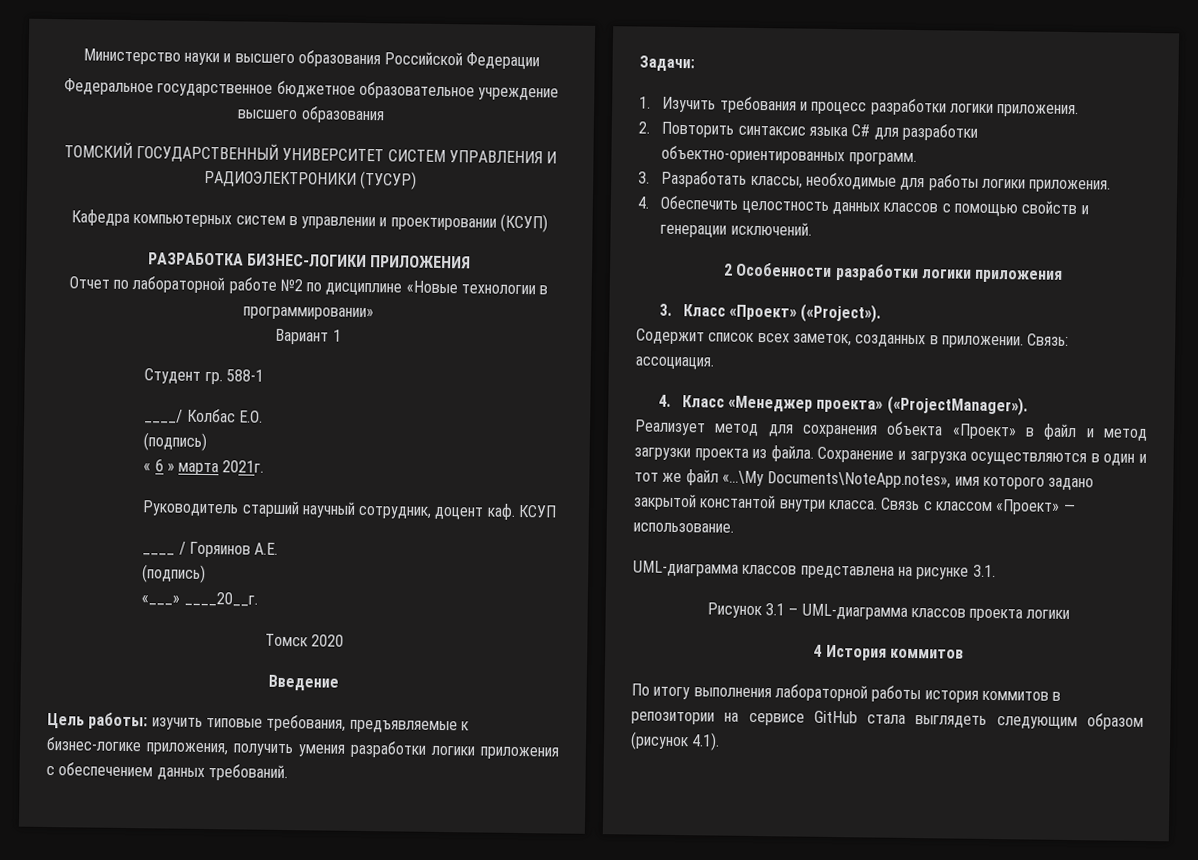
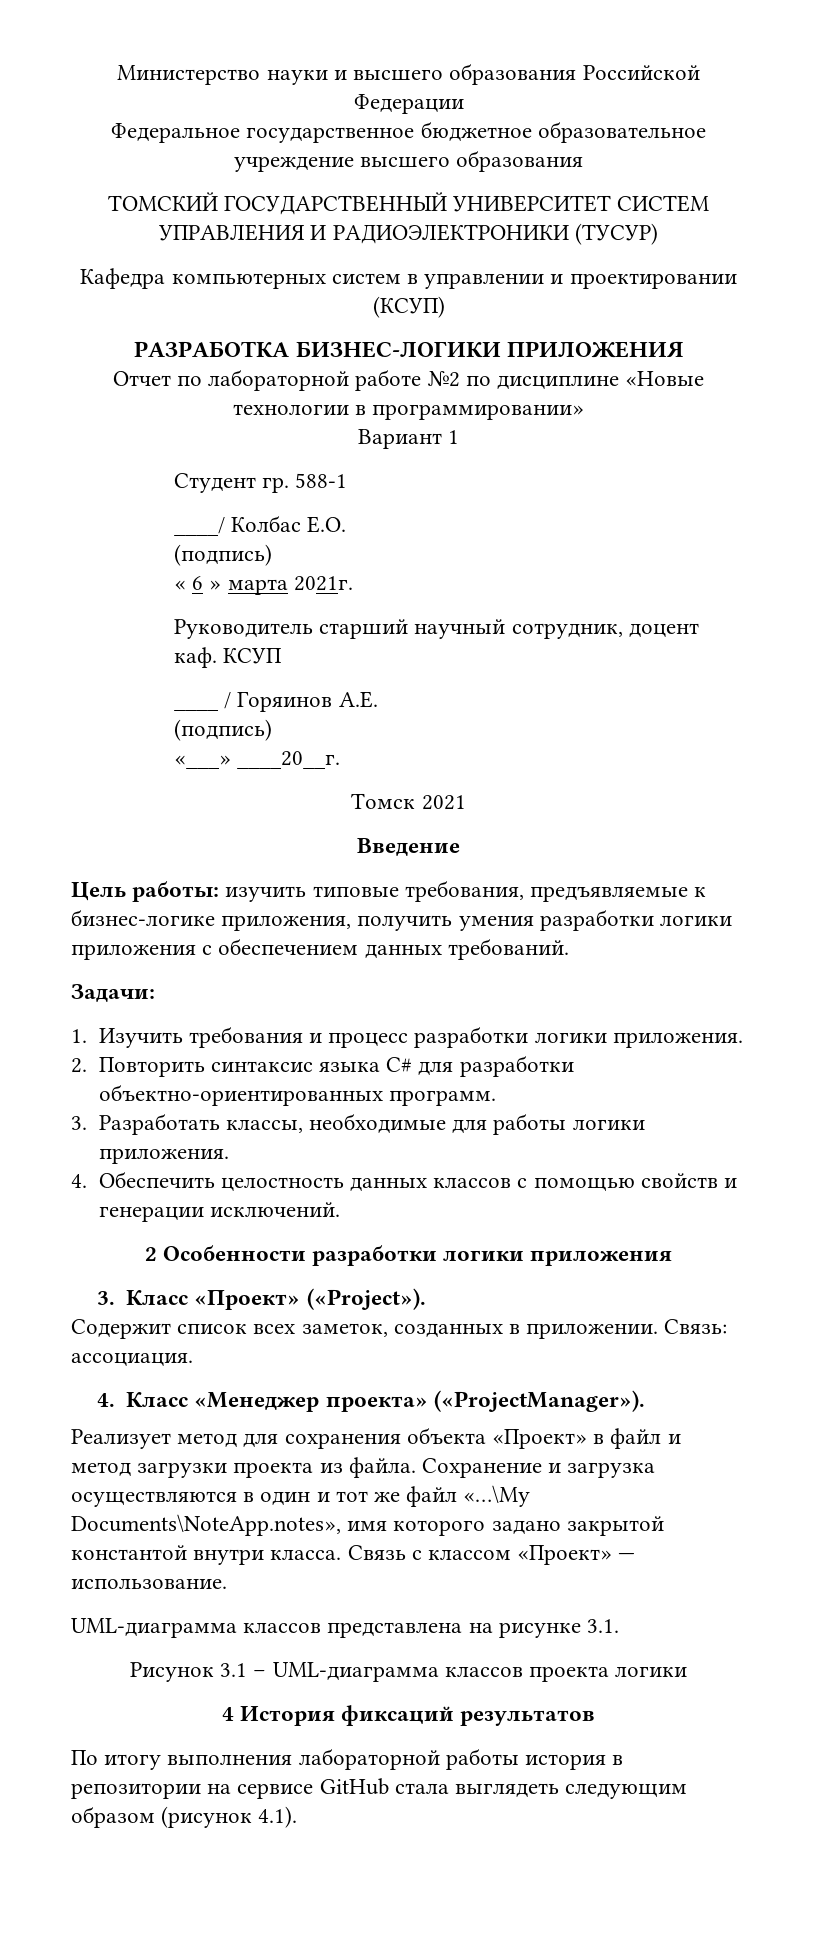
- Томск 2020
+ Томск 2021
- 4 История коммитов
+ 4 История фиксаций результатов
- По итогу выполнения лабораторной работы история коммитов в репозитории на сервисе GitHub стала выглядеть следующим образом (рисунок 4.1).
+ По итогу выполнения лабораторной работы история в репозитории на сервисе GitHub стала выглядеть следующим образом (рисунок 4.1).

